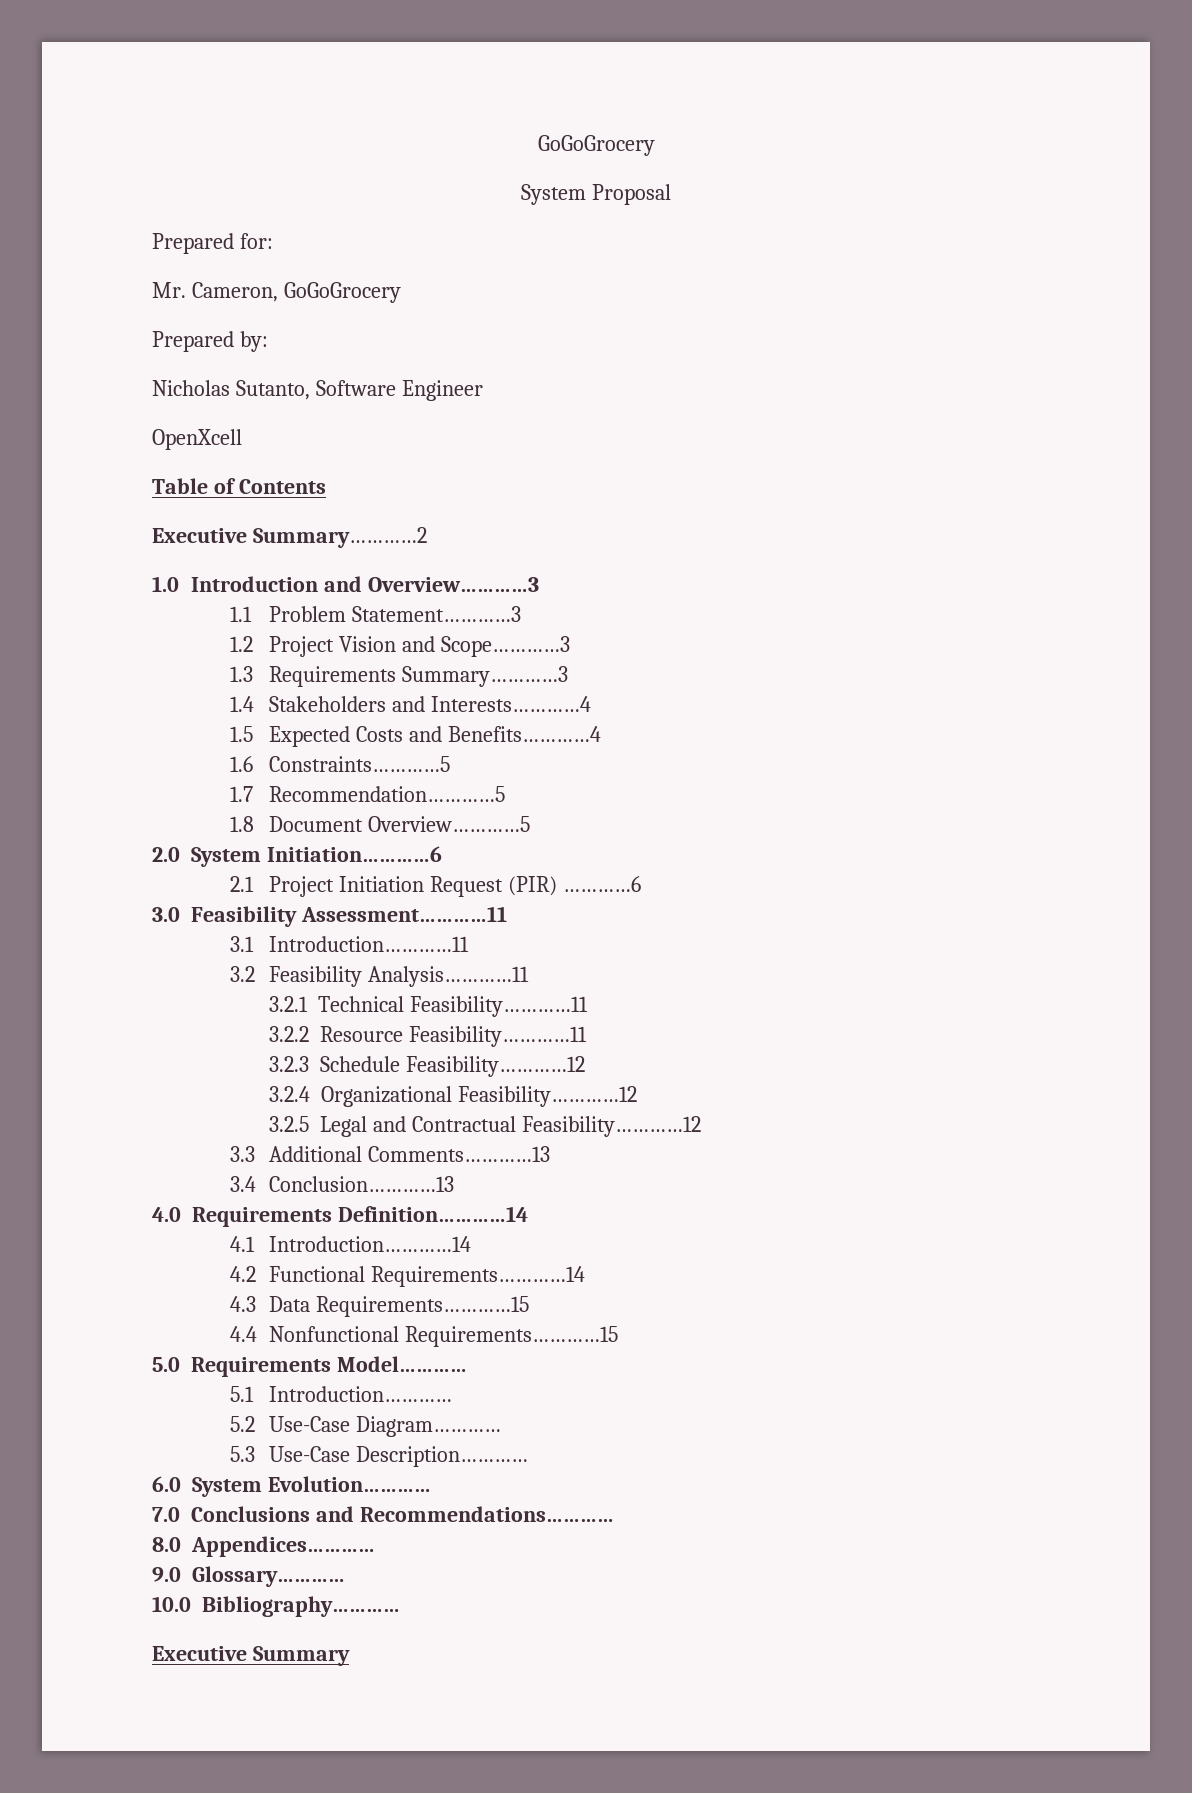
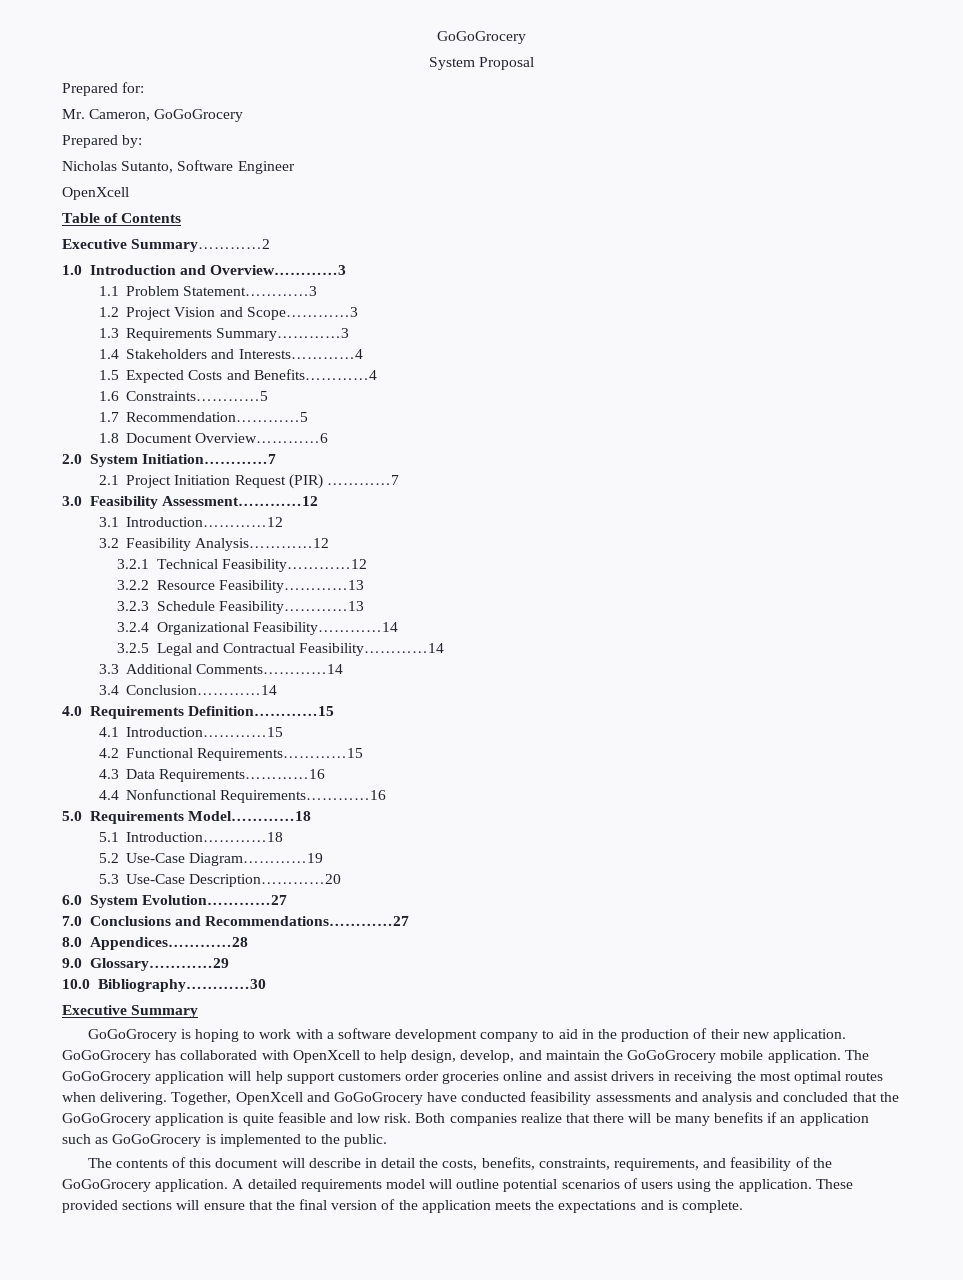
- 1.8 Document Overview…………5
+ 1.8 Document Overview…………6
- 2.0 System Initiation…………6
+ 2.0 System Initiation…………7
- 2.1 Project Initiation Request (PIR) …………6
+ 2.1 Project Initiation Request (PIR) …………7
- 3.0 Feasibility Assessment…………11
+ 3.0 Feasibility Assessment…………12
- 3.1 Introduction…………11
+ 3.1 Introduction…………12
- 3.2 Feasibility Analysis…………11
+ 3.2 Feasibility Analysis…………12
- 3.2.1 Technical Feasibility…………11
+ 3.2.1 Technical Feasibility…………12
- 3.2.2 Resource Feasibility…………11
+ 3.2.2 Resource Feasibility…………13
- 3.2.3 Schedule Feasibility…………12
+ 3.2.3 Schedule Feasibility…………13
- 3.2.4 Organizational Feasibility…………12
+ 3.2.4 Organizational Feasibility…………14
- 3.2.5 Legal and Contractual Feasibility…………12
+ 3.2.5 Legal and Contractual Feasibility…………14
- 3.3 Additional Comments…………13
+ 3.3 Additional Comments…………14
- 3.4 Conclusion…………13
+ 3.4 Conclusion…………14
- 4.0 Requirements Definition…………14
+ 4.0 Requirements Definition…………15
- 4.1 Introduction…………14
+ 4.1 Introduction…………15
- 4.2 Functional Requirements…………14
+ 4.2 Functional Requirements…………15
- 4.3 Data Requirements…………15
+ 4.3 Data Requirements…………16
- 4.4 Nonfunctional Requirements…………15
+ 4.4 Nonfunctional Requirements…………16
- 5.0 Requirements Model…………
+ 5.0 Requirements Model…………18
- 5.1 Introduction…………
+ 5.1 Introduction…………18
- 5.2 Use-Case Diagram…………
+ 5.2 Use-Case Diagram…………19
- 5.3 Use-Case Description…………
+ 5.3 Use-Case Description…………20
- 6.0 System Evolution…………
+ 6.0 System Evolution…………27
- 7.0 Conclusions and Recommendations…………
+ 7.0 Conclusions and Recommendations…………27
- 8.0 Appendices…………
+ 8.0 Appendices…………28
- 9.0 Glossary…………
+ 9.0 Glossary…………29
- 10.0 Bibliography…………
+ 10.0 Bibliography…………30
+ GoGoGrocery is hoping to work with a software development company to aid in the production of their new application. GoGoGrocery has collaborated with OpenXcell to help design, develop, and maintain the GoGoGrocery mobile application. The GoGoGrocery application will help support customers order groceries online and assist drivers in receiving the most optimal routes when delivering. Together, OpenXcell and GoGoGrocery have conducted feasibility assessments and analysis and concluded that the GoGoGrocery application is quite feasible and low risk. Both companies realize that there will be many benefits if an application such as GoGoGrocery is implemented to the public.
+ The contents of this document will describe in detail the costs, benefits, constraints, requirements, and feasibility of the GoGoGrocery application. A detailed requirements model will outline potential scenarios of users using the application. These provided sections will ensure that the final version of the application meets the expectations and is complete.

